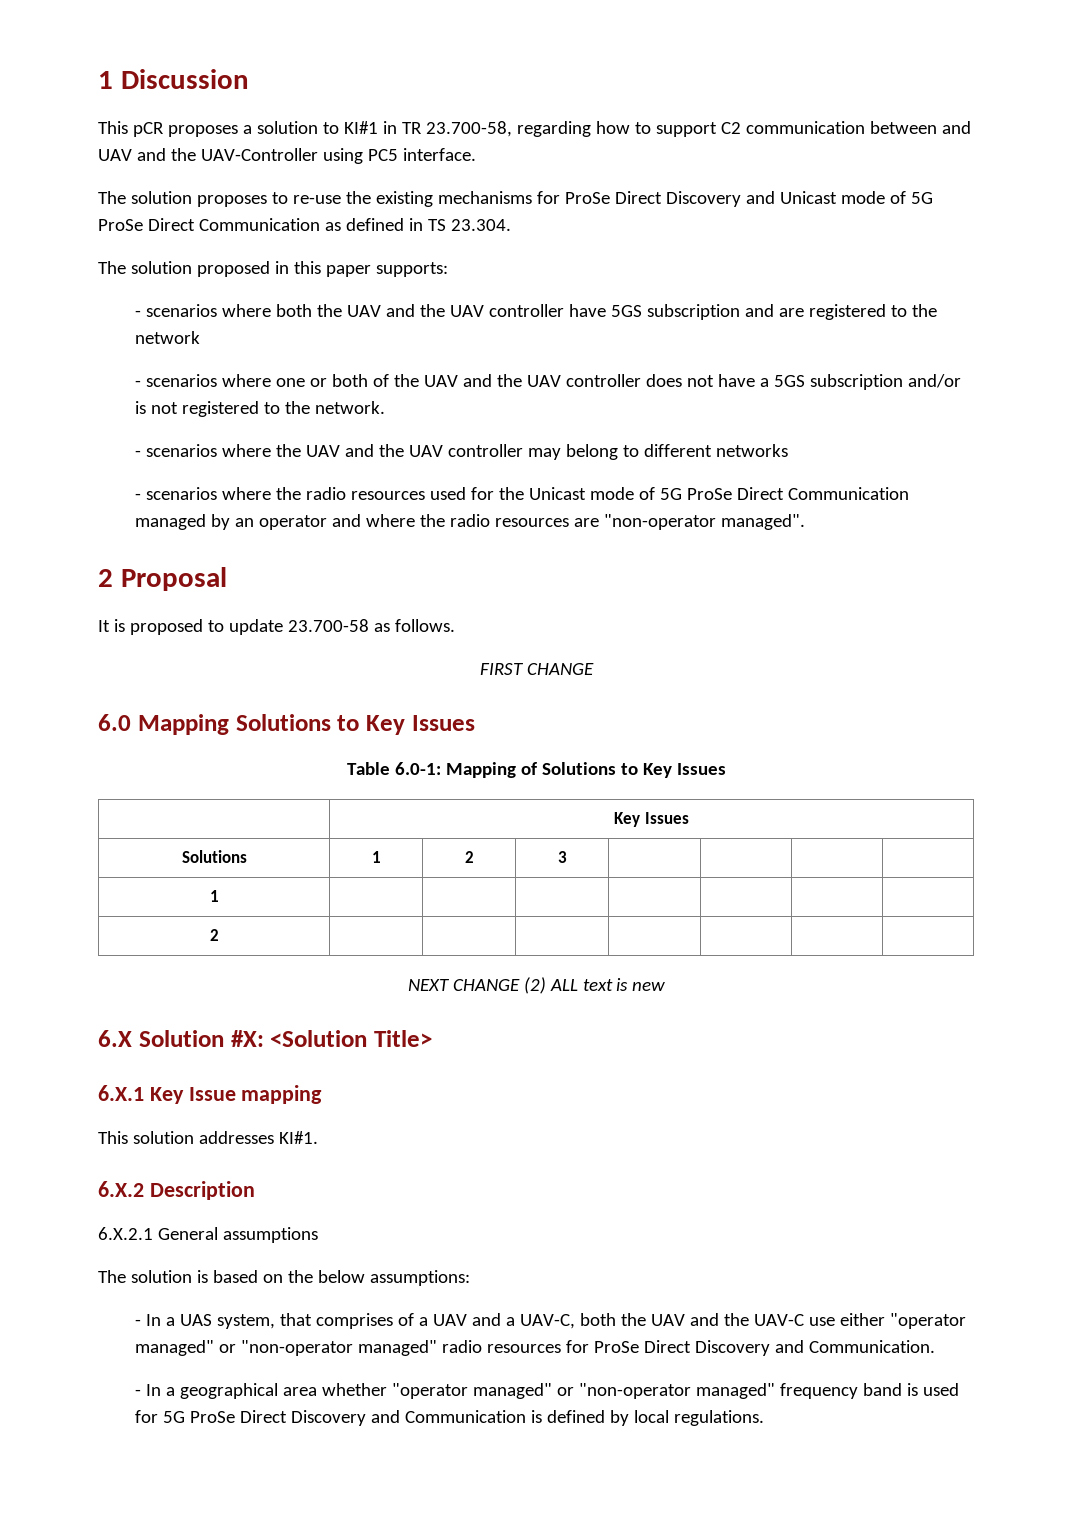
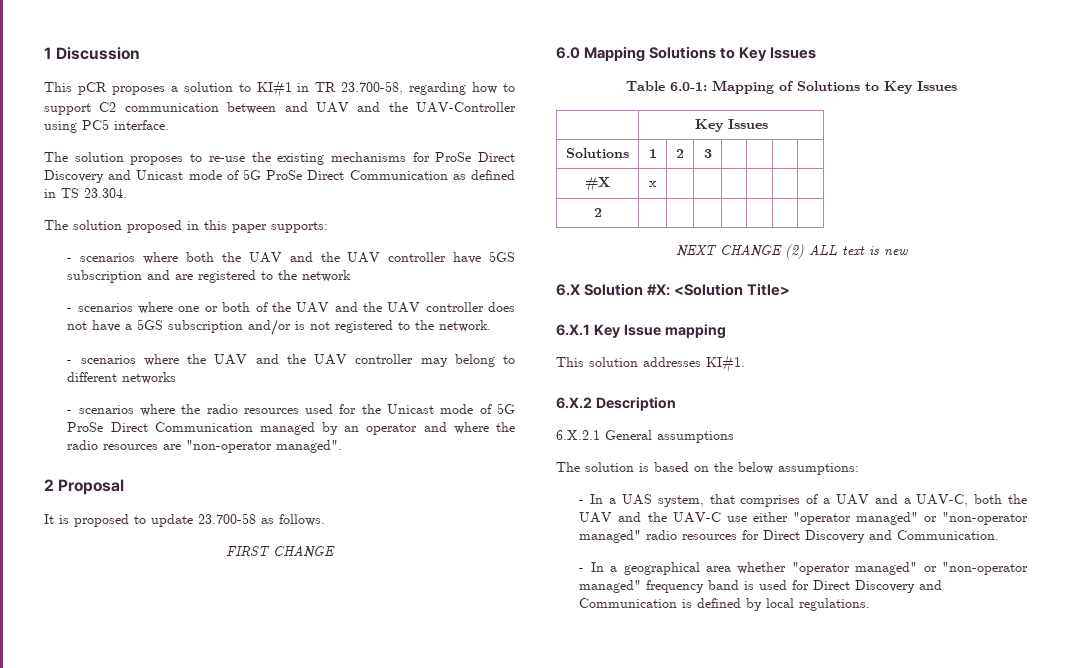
- 1 | | | | | | |
+ #X | x | | | | | |
- - In a UAS system, that comprises of a UAV and a UAV-C, both the UAV and the UAV-C use either "operator managed" or "non-operator managed" radio resources for ProSe Direct Discovery and Communication.
+ - In a UAS system, that comprises of a UAV and a UAV-C, both the UAV and the UAV-C use either "operator managed" or "non-operator managed" radio resources for Direct Discovery and Communication.
- - In a geographical area whether "operator managed" or "non-operator managed" frequency band is used for 5G ProSe Direct Discovery and Communication is defined by local regulations.
+ - In a geographical area whether "operator managed" or "non-operator managed" frequency band is used for Direct Discovery and Communication is defined by local regulations.

